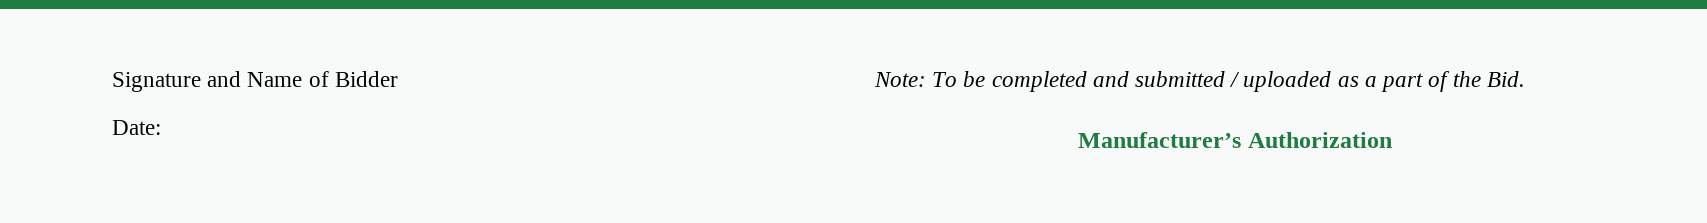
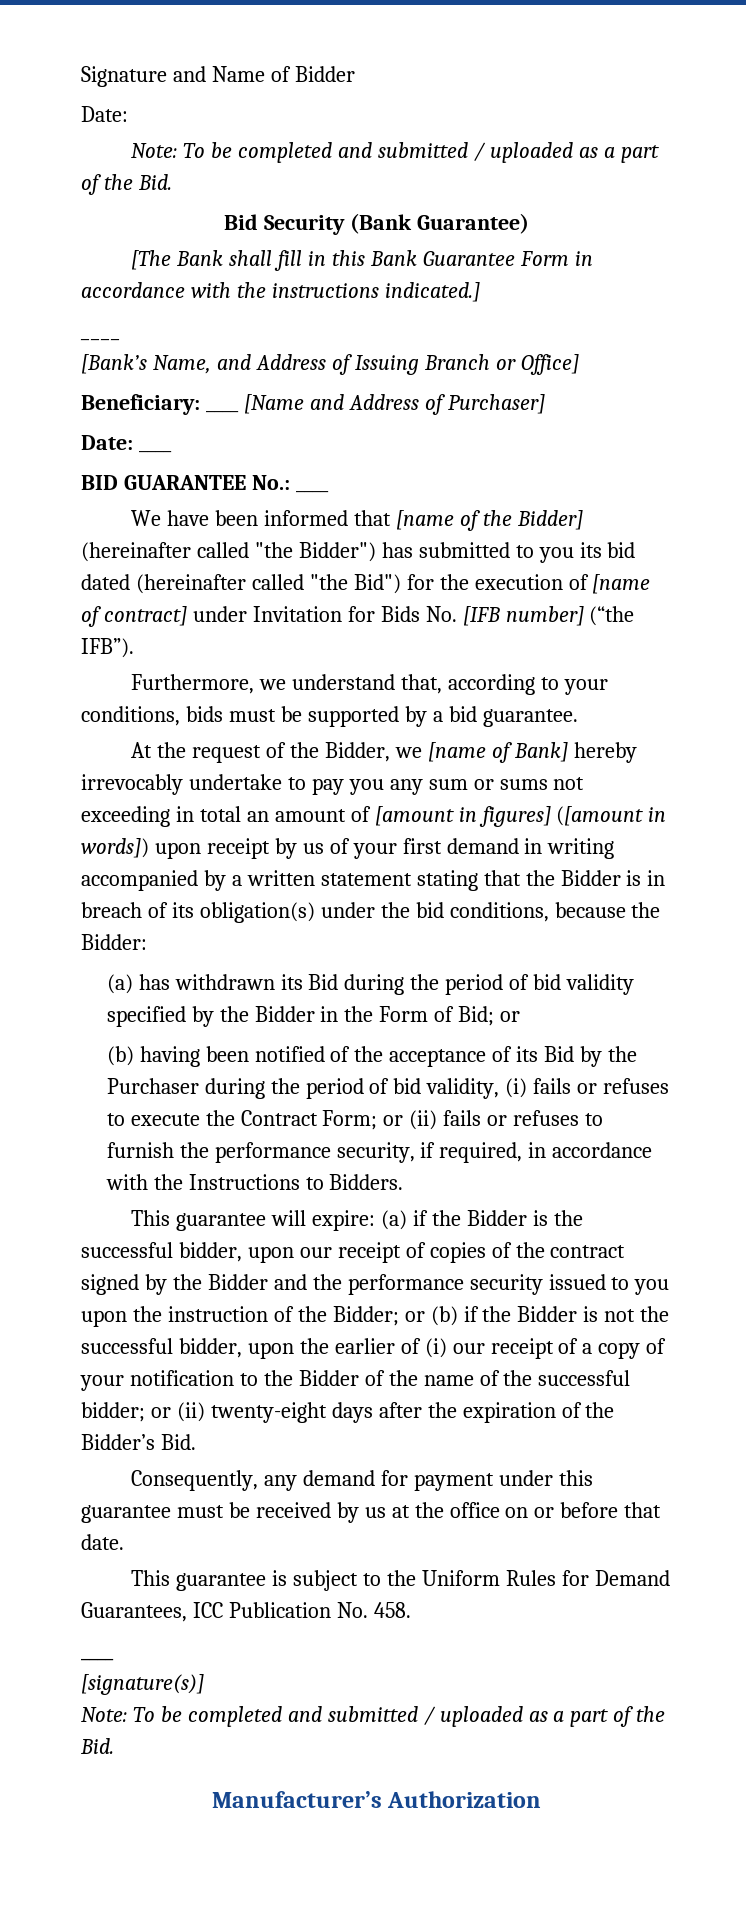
+ Bid Security (Bank Guarantee)
+ [The Bank shall fill in this Bank Guarantee Form in accordance with the instructions indicated.]
+ ____
+ [Bank’s Name, and Address of Issuing Branch or Office]
+ Beneficiary: ____ [Name and Address of Purchaser]
+ Date: ____
+ BID GUARANTEE No.: ____
+ We have been informed that [name of the Bidder] (hereinafter called "the Bidder") has submitted to you its bid dated (hereinafter called "the Bid") for the execution of [name of contract] under Invitation for Bids No. [IFB number] (“the IFB”).
+ Furthermore, we understand that, according to your conditions, bids must be supported by a bid guarantee.
+ At the request of the Bidder, we [name of Bank] hereby irrevocably undertake to pay you any sum or sums not exceeding in total an amount of [amount in figures] ([amount in words]) upon receipt by us of your first demand in writing accompanied by a written statement stating that the Bidder is in breach of its obligation(s) under the bid conditions, because the Bidder:
+ (a) has withdrawn its Bid during the period of bid validity specified by the Bidder in the Form of Bid; or
+ (b) having been notified of the acceptance of its Bid by the Purchaser during the period of bid validity, (i) fails or refuses to execute the Contract Form; or (ii) fails or refuses to furnish the performance security, if required, in accordance with the Instructions to Bidders.
+ This guarantee will expire: (a) if the Bidder is the successful bidder, upon our receipt of copies of the contract signed by the Bidder and the performance security issued to you upon the instruction of the Bidder; or (b) if the Bidder is not the successful bidder, upon the earlier of (i) our receipt of a copy of your notification to the Bidder of the name of the successful bidder; or (ii) twenty-eight days after the expiration of the Bidder’s Bid.
+ Consequently, any demand for payment under this guarantee must be received by us at the office on or before that date.
+ This guarantee is subject to the Uniform Rules for Demand Guarantees, ICC Publication No. 458.
+ ____
+ [signature(s)]
+ Note: To be completed and submitted / uploaded as a part of the Bid.

